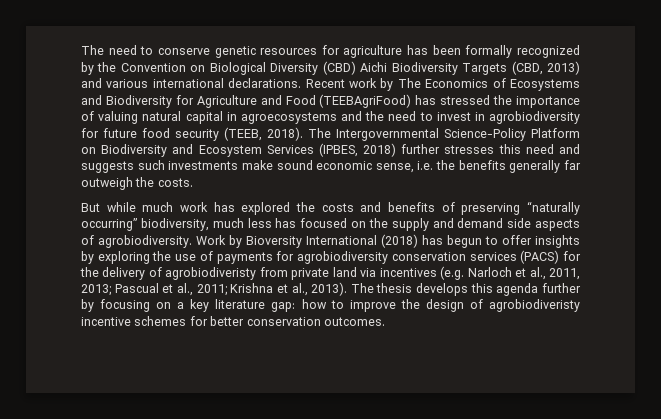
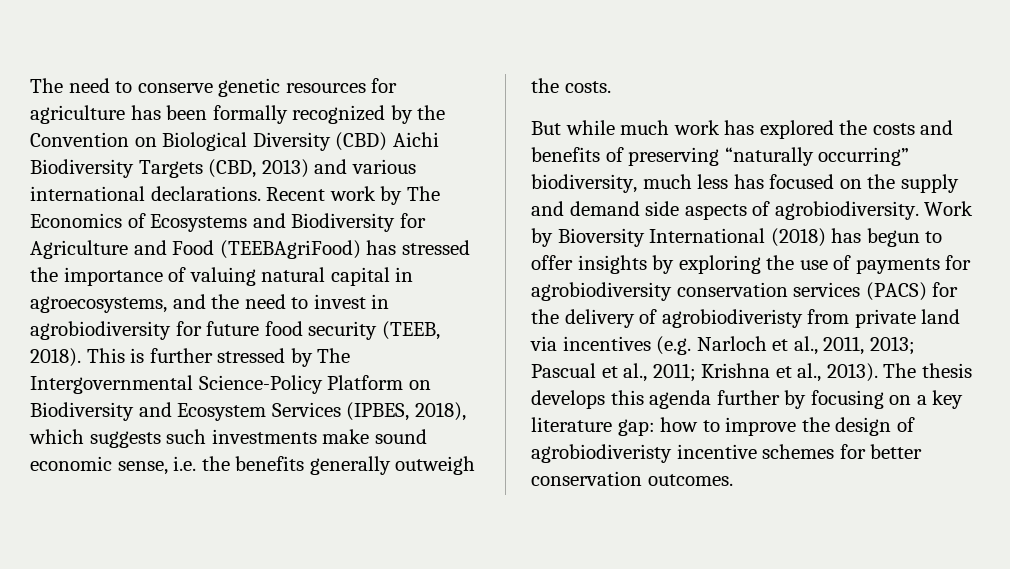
- Recent work by The Economics of Ecosystems and Biodiversity for Agriculture and Food (TEEBAgriFood) has stressed the importance of valuing natural capital in agroecosystems and the need to invest in agrobiodiversity for future food security (TEEB, 2018).
+ Recent work by The Economics of Ecosystems and Biodiversity for Agriculture and Food (TEEBAgriFood) has stressed the importance of valuing natural capital in agroecosystems, and the need to invest in agrobiodiversity for future food security (TEEB, 2018).
- The Intergovernmental Science-Policy Platform on Biodiversity and Ecosystem Services (IPBES, 2018) further stresses this need and suggests such investments make sound economic sense, i.e. the benefits generally far outweigh the costs.
+ This is further stressed by The Intergovernmental Science-Policy Platform on Biodiversity and Ecosystem Services (IPBES, 2018), which suggests such investments make sound economic sense, i.e. the benefits generally outweigh the costs.

